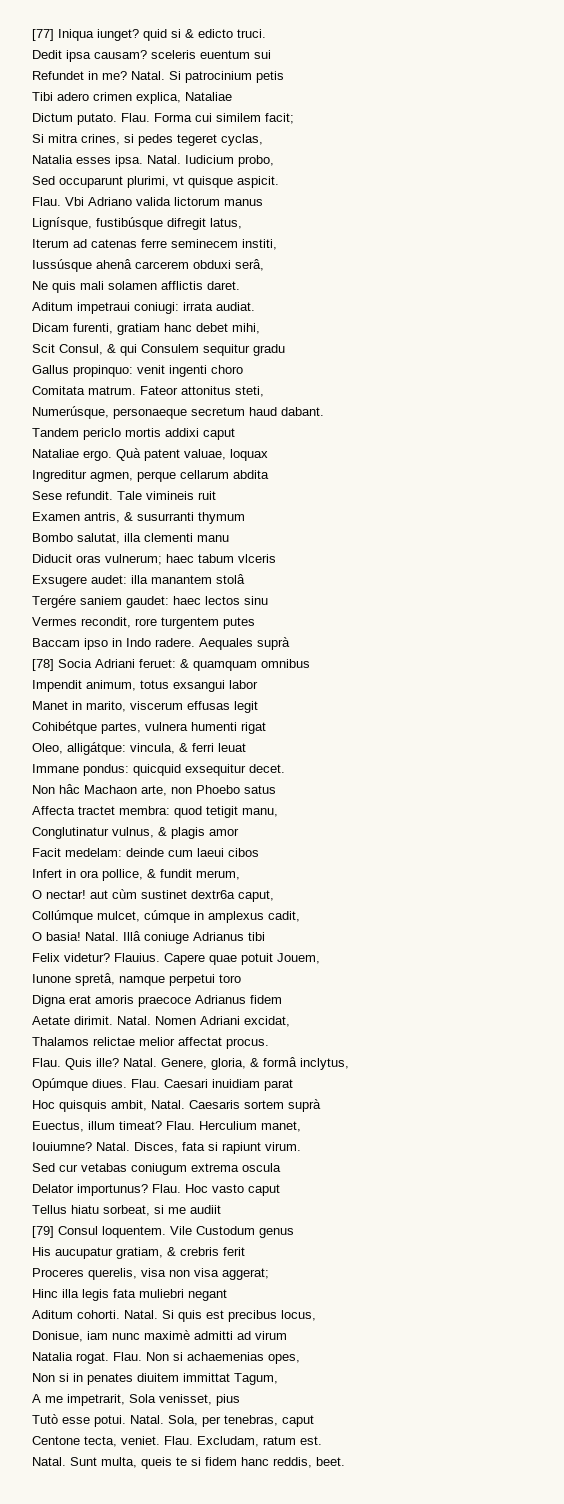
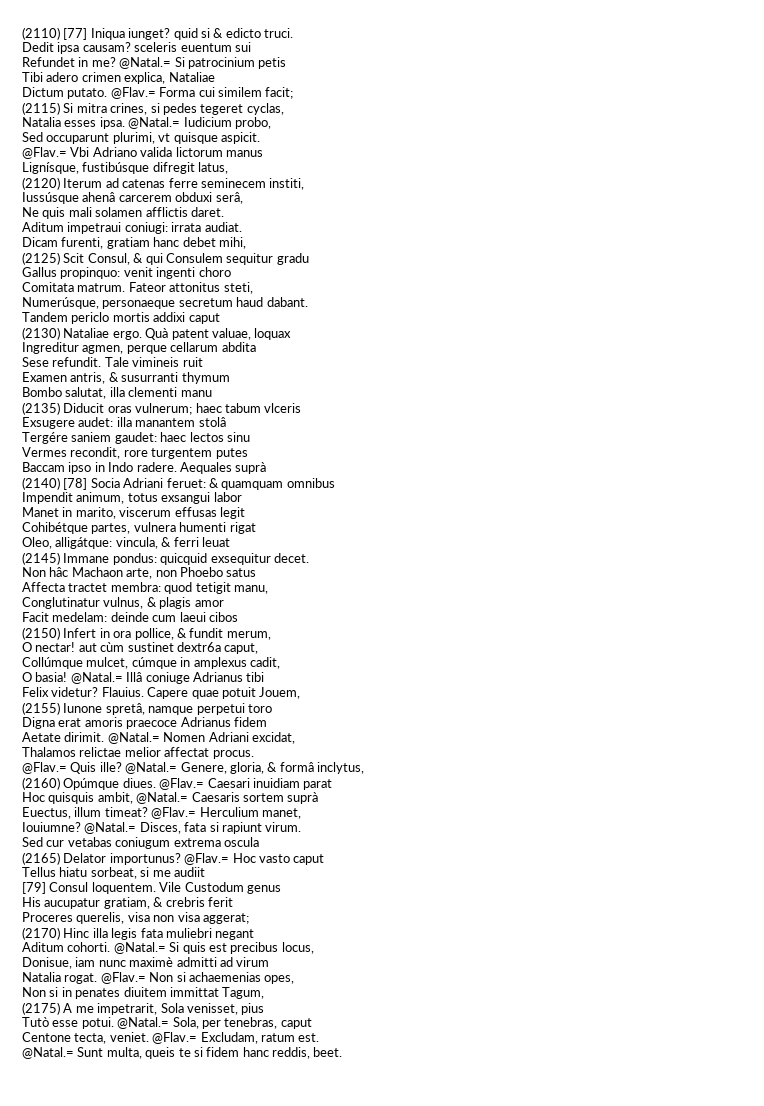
- [77] Iniqua iunget? quid si & edicto truci.
+ (2110) [77] Iniqua iunget? quid si & edicto truci.
- Natal. Si patrocinium petis
+ @Natal.= Si patrocinium petis
- Flau. Forma cui similem facit;
+ @Flav.= Forma cui similem facit;
- Si mitra crines, si pedes tegeret cyclas,
+ (2115) Si mitra crines, si pedes tegeret cyclas,
- Natal. Iudicium probo,
+ @Natal.= Iudicium probo,
- Flau. Vbi Adriano valida lictorum manus
+ @Flav.= Vbi Adriano valida lictorum manus
- Iterum ad catenas ferre seminecem institi,
+ (2120) Iterum ad catenas ferre seminecem institi,
- Scit Consul, & qui Consulem sequitur gradu
+ (2125) Scit Consul, & qui Consulem sequitur gradu
- Nataliae ergo.
+ (2130) Nataliae ergo.
- Diducit oras vulnerum; haec tabum vlceris
+ (2135) Diducit oras vulnerum; haec tabum vlceris
- [78] Socia Adriani feruet: & quamquam omnibus
+ (2140) [78] Socia Adriani feruet: & quamquam omnibus
- Immane pondus: quicquid exsequitur decet.
+ (2145) Immane pondus: quicquid exsequitur decet.
- Infert in ora pollice, & fundit merum,
+ (2150) Infert in ora pollice, & fundit merum,
- Natal. Illâ coniuge Adrianus tibi
+ @Natal.= Illâ coniuge Adrianus tibi
- Iunone spretâ, namque perpetui toro
+ (2155) Iunone spretâ, namque perpetui toro
- Natal. Nomen Adriani excidat,
+ @Natal.= Nomen Adriani excidat,
- Flau. Quis ille?
+ @Flav.= Quis ille?
- Natal. Genere, gloria, & formâ inclytus,
+ @Natal.= Genere, gloria, & formâ inclytus,
- Opúmque diues.
+ (2160) Opúmque diues.
- Flau. Caesari inuidiam parat
+ @Flav.= Caesari inuidiam parat
- Hoc quisquis ambit, Natal. Caesaris sortem suprà
+ Hoc quisquis ambit, @Natal.= Caesaris sortem suprà
- Flau. Herculium manet,
+ @Flav.= Herculium manet,
- Natal. Disces, fata si rapiunt virum.
+ @Natal.= Disces, fata si rapiunt virum.
- Delator importunus?
+ (2165) Delator importunus?
- Flau. Hoc vasto caput
+ @Flav.= Hoc vasto caput
- Hinc illa legis fata muliebri negant
+ (2170) Hinc illa legis fata muliebri negant
- Natal. Si quis est precibus locus,
+ @Natal.= Si quis est precibus locus,
- Flau. Non si achaemenias opes,
+ @Flav.= Non si achaemenias opes,
- A me impetrarit, Sola venisset, pius
+ (2175) A me impetrarit, Sola venisset, pius
- Natal. Sola, per tenebras, caput
+ @Natal.= Sola, per tenebras, caput
- Flau. Excludam, ratum est.
+ @Flav.= Excludam, ratum est.
- Natal. Sunt multa, queis te si fidem hanc reddis, beet.
+ @Natal.= Sunt multa, queis te si fidem hanc reddis, beet.

